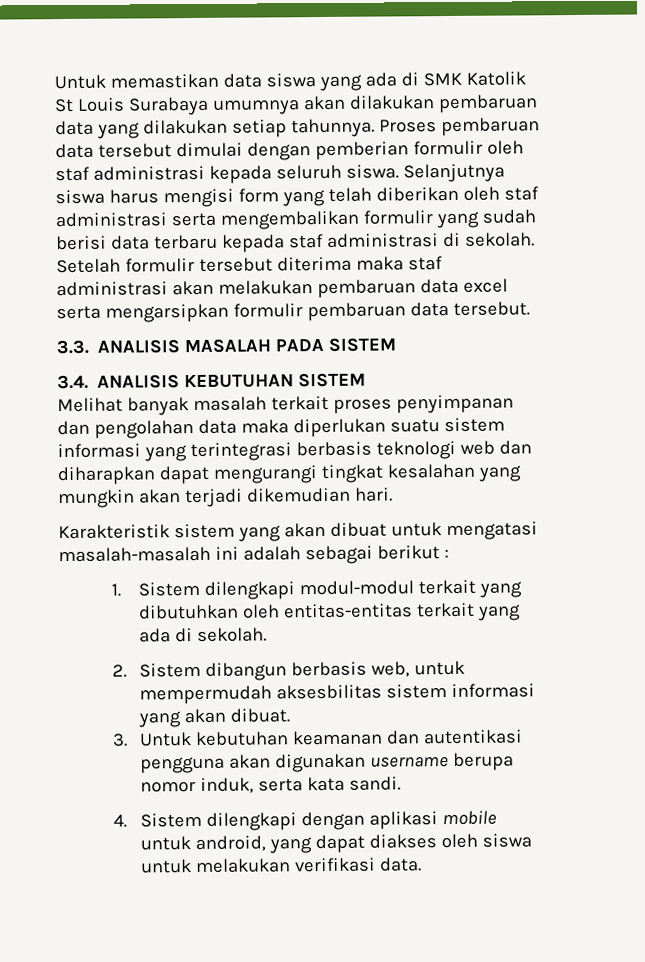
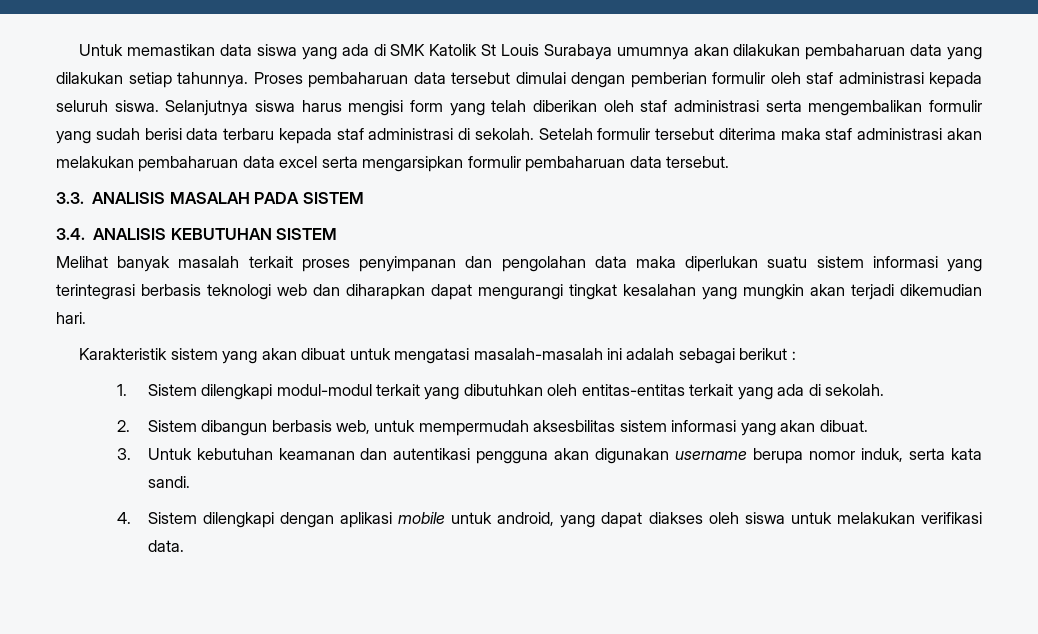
- Untuk memastikan data siswa yang ada di SMK Katolik St Louis Surabaya umumnya akan dilakukan pembaruan data yang dilakukan setiap tahunnya.
+ Untuk memastikan data siswa yang ada di SMK Katolik St Louis Surabaya umumnya akan dilakukan pembaharuan data yang dilakukan setiap tahunnya.
- Proses pembaruan data tersebut dimulai dengan pemberian formulir oleh staf administrasi kepada seluruh siswa.
+ Proses pembaharuan data tersebut dimulai dengan pemberian formulir oleh staf administrasi kepada seluruh siswa.
- Setelah formulir tersebut diterima maka staf administrasi akan melakukan pembaruan data excel serta mengarsipkan formulir pembaruan data tersebut.
+ Setelah formulir tersebut diterima maka staf administrasi akan melakukan pembaharuan data excel serta mengarsipkan formulir pembaharuan data tersebut.

